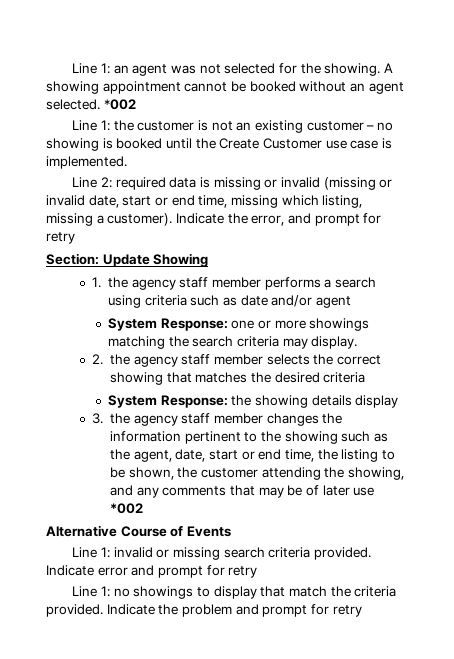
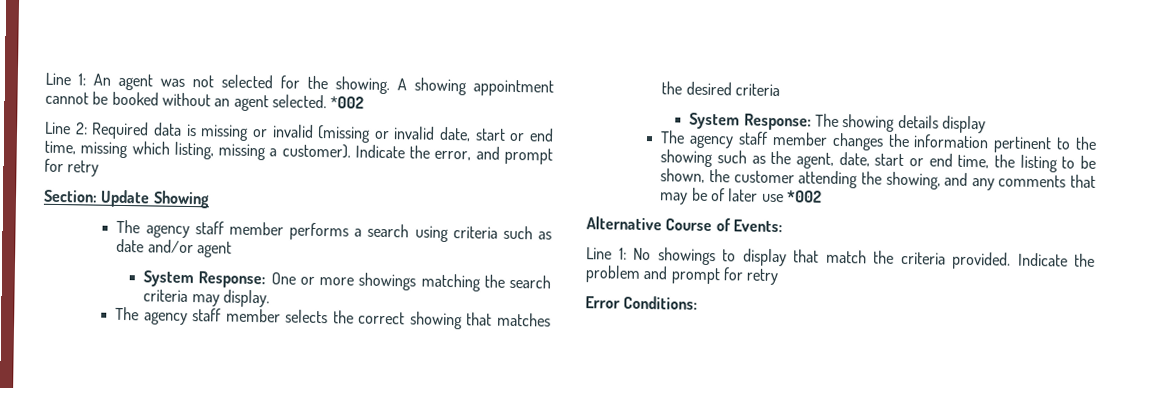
- Line 1: an agent was not selected for the showing.
+ Line 1: An agent was not selected for the showing.
- Line 1: the customer is not an existing customer – no showing is booked until the Create Customer use case is implemented.
- Line 2: required data is missing or invalid (missing or invalid date, start or end time, missing which listing, missing a customer).
+ Line 2: Required data is missing or invalid (missing or invalid date, start or end time, missing which listing, missing a customer).
- 1. the agency staff member performs a search using criteria such as date and/or agent
+ The agency staff member performs a search using criteria such as date and/or agent
- System Response: one or more showings matching the search criteria may display.
+ System Response: One or more showings matching the search criteria may display.
- 2. the agency staff member selects the correct showing that matches the desired criteria
+ The agency staff member selects the correct showing that matches the desired criteria
- System Response: the showing details display
+ System Response: The showing details display
- 3. the agency staff member changes the information pertinent to the showing such as the agent, date, start or end time, the listing to be shown, the customer attending the showing, and any comments that may be of later use *002
+ The agency staff member changes the information pertinent to the showing such as the agent, date, start or end time, the listing to be shown, the customer attending the showing, and any comments that may be of later use *002
- Alternative Course of Events
- Line 1: invalid or missing search criteria provided. Indicate error and prompt for retry
- Line 1: no showings to display that match the criteria provided.
+ Alternative Course of Events:
+ Line 1: No showings to display that match the criteria provided.
+ Error Conditions:

